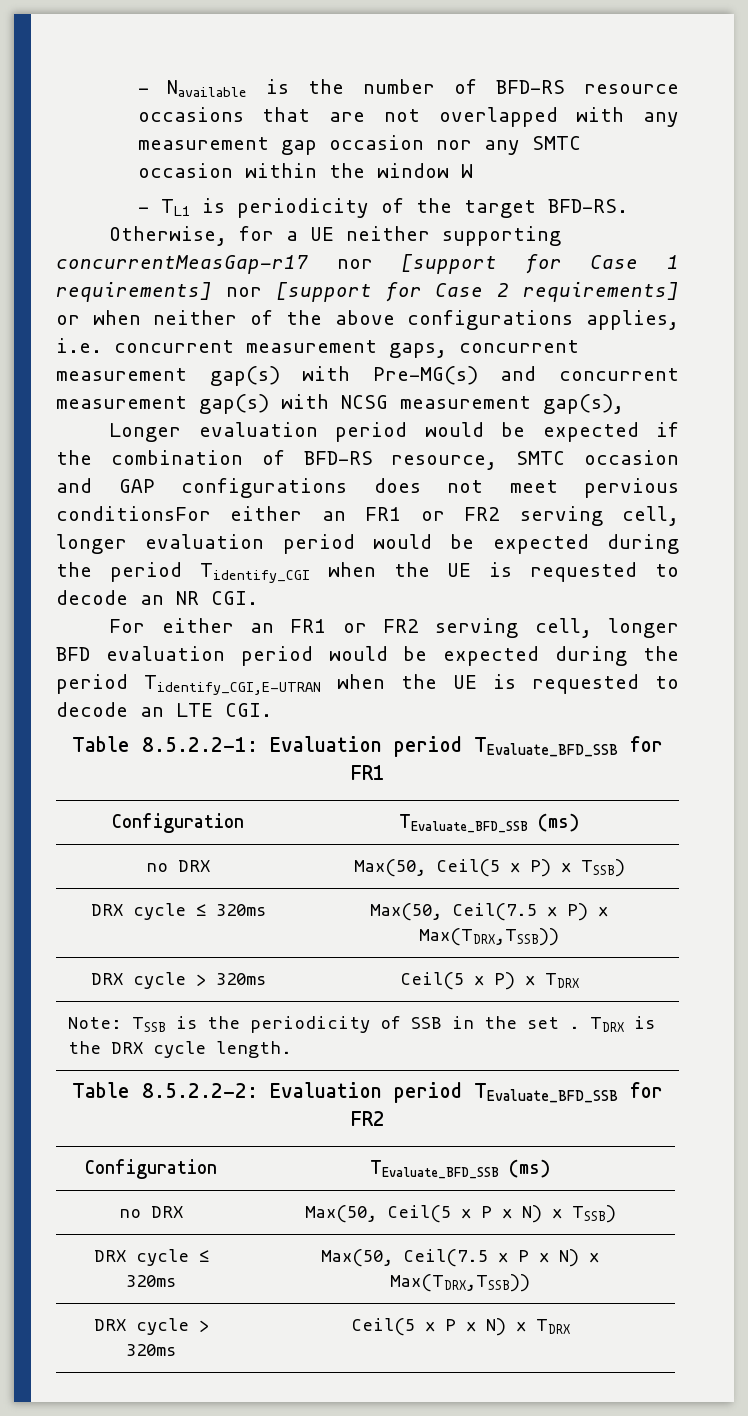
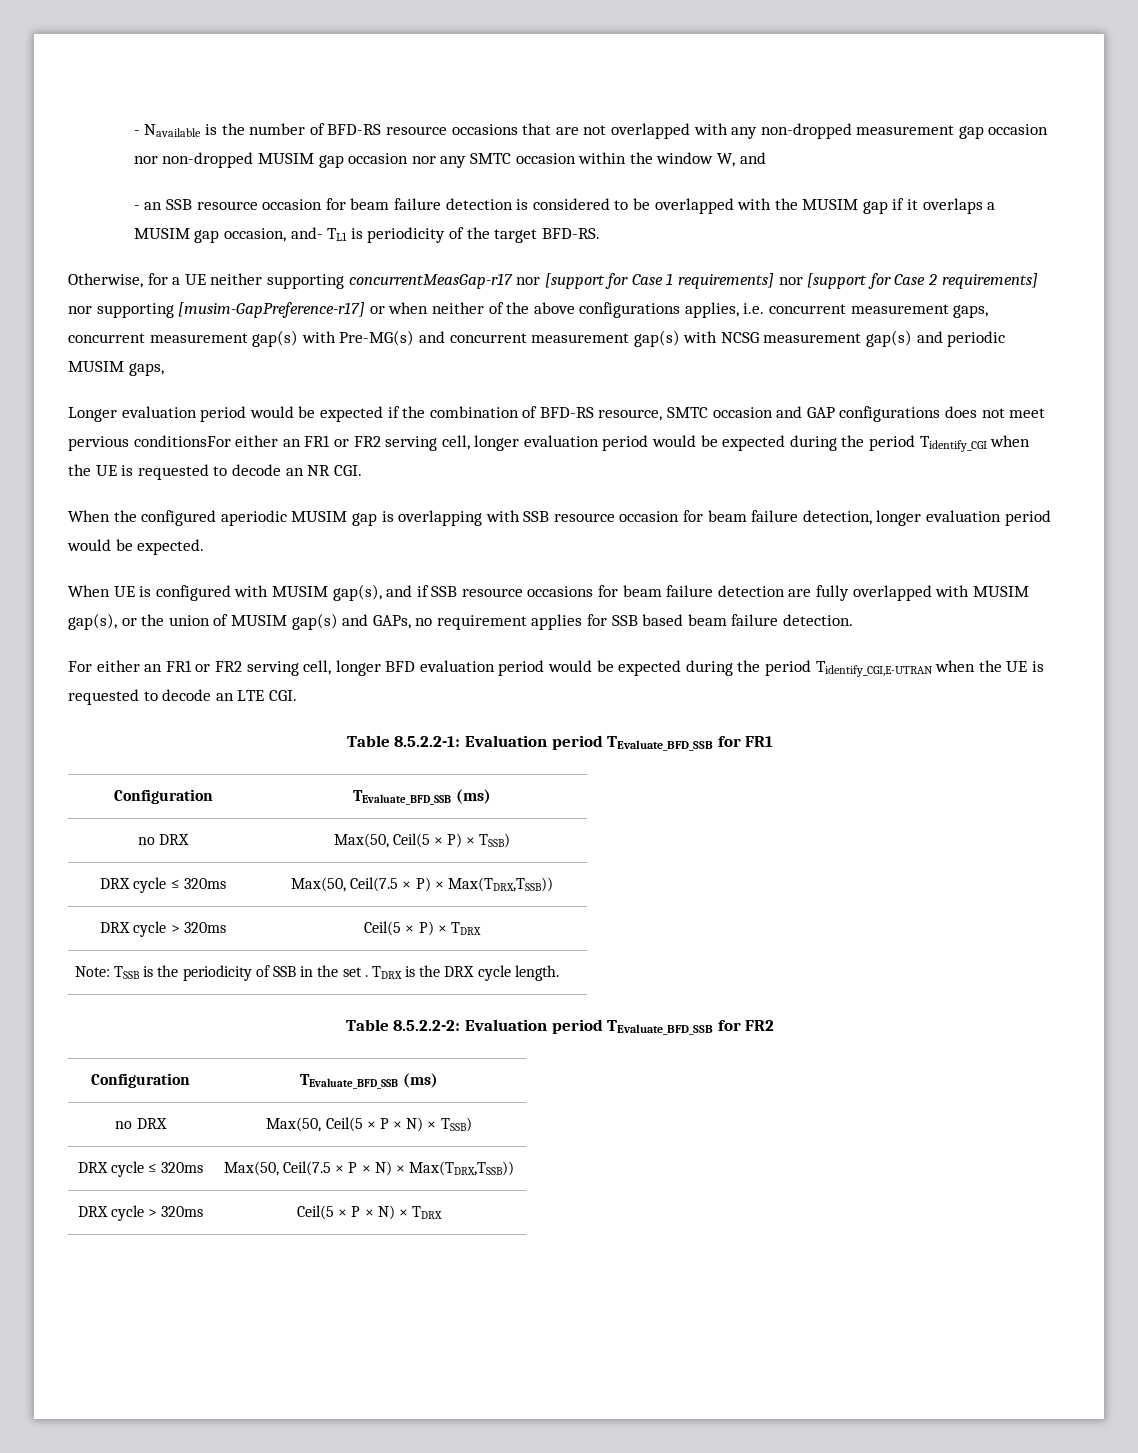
- - Navailable is the number of BFD-RS resource occasions that are not overlapped with any measurement gap occasion nor any SMTC occasion within the window W
- - TL1 is periodicity of the target BFD-RS.
+ - Navailable is the number of BFD-RS resource occasions that are not overlapped with any non-dropped measurement gap occasion nor non-dropped MUSIM gap occasion nor any SMTC occasion within the window W, and
+ - an SSB resource occasion for beam failure detection is considered to be overlapped with the MUSIM gap if it overlaps a MUSIM gap occasion, and- TL1 is periodicity of the target BFD-RS.
- Otherwise, for a UE neither supporting concurrentMeasGap-r17 nor [support for Case 1 requirements] nor [support for Case 2 requirements] or when neither of the above configurations applies, i.e. concurrent measurement gaps, concurrent measurement gap(s) with Pre-MG(s) and concurrent measurement gap(s) with NCSG measurement gap(s),
+ Otherwise, for a UE neither supporting concurrentMeasGap-r17 nor [support for Case 1 requirements] nor [support for Case 2 requirements] nor supporting [musim-GapPreference-r17] or when neither of the above configurations applies, i.e. concurrent measurement gaps, concurrent measurement gap(s) with Pre-MG(s) and concurrent measurement gap(s) with NCSG measurement gap(s) and periodic MUSIM gaps,
+ When the configured aperiodic MUSIM gap is overlapping with SSB resource occasion for beam failure detection, longer evaluation period would be expected.
+ When UE is configured with MUSIM gap(s), and if SSB resource occasions for beam failure detection are fully overlapped with MUSIM gap(s), or the union of MUSIM gap(s) and GAPs, no requirement applies for SSB based beam failure detection.

